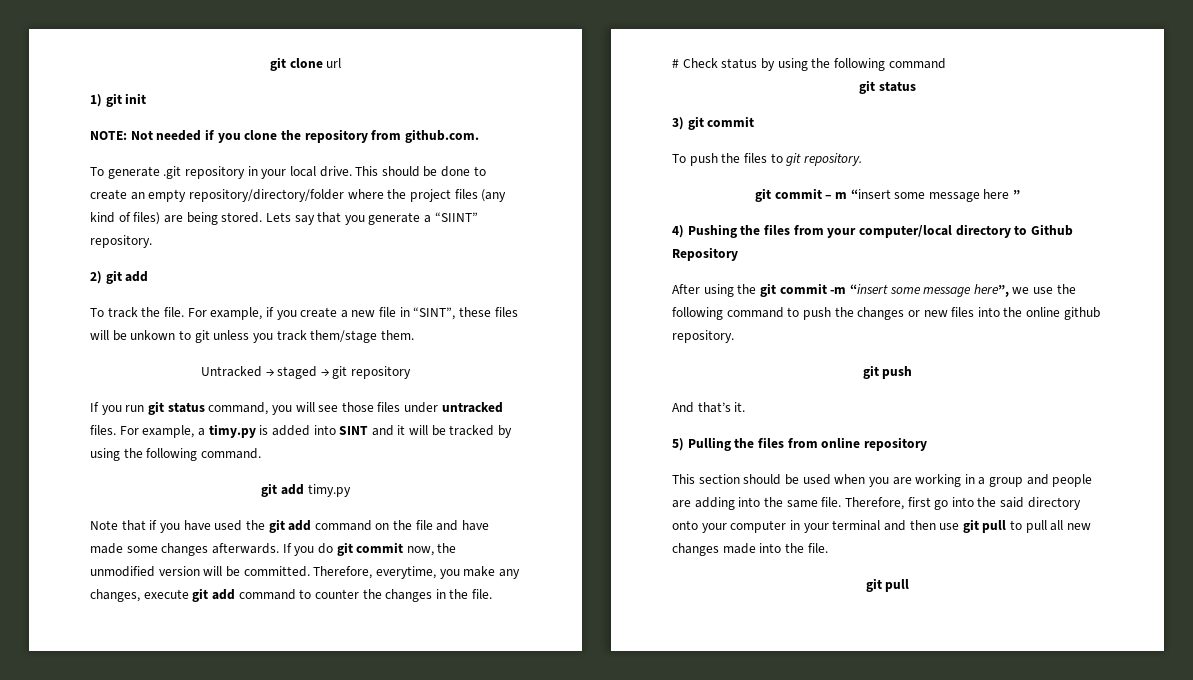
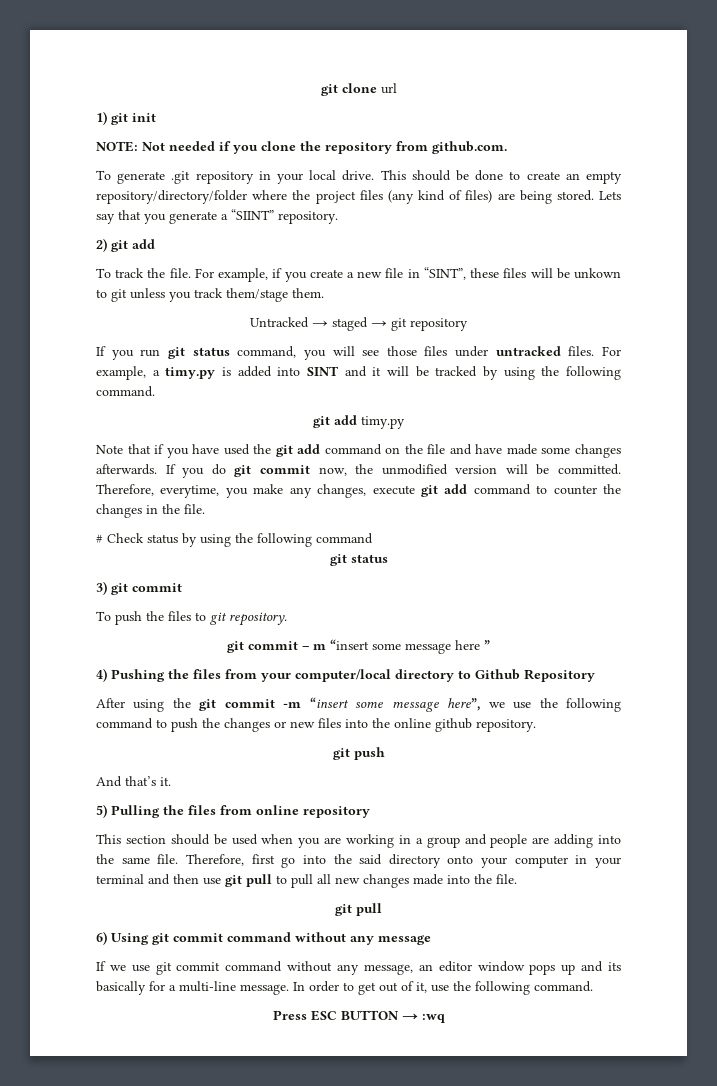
+ 6) Using git commit command without any message
+ If we use git commit command without any message, an editor window pops up and its basically for a multi-line message. In order to get out of it, use the following command.
+ Press ESC BUTTON → :wq

